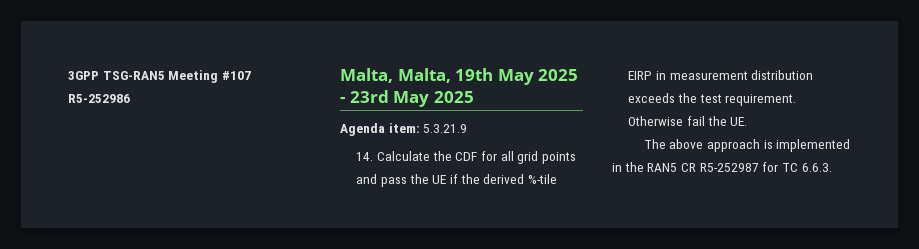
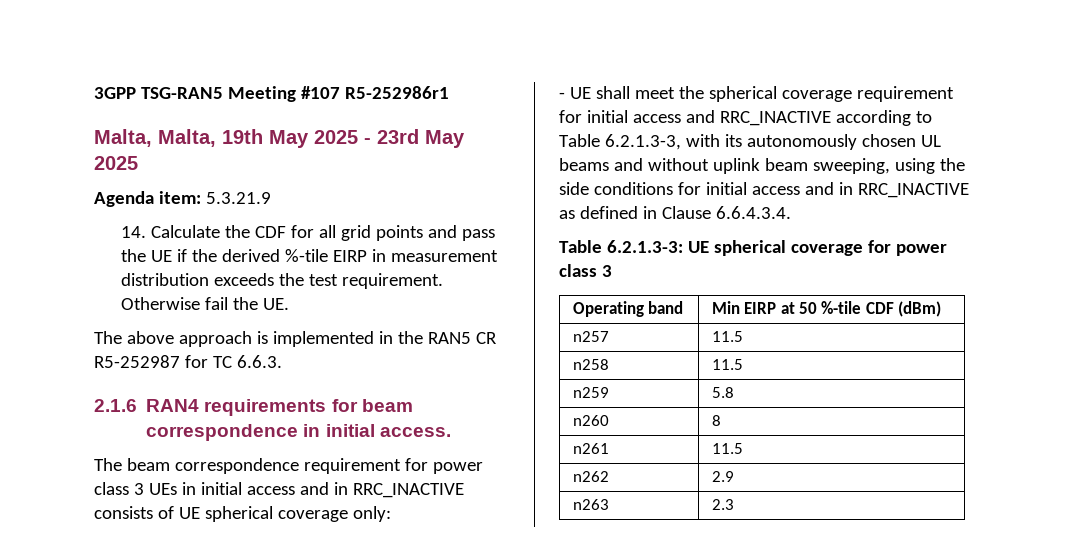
- 3GPP TSG-RAN5 Meeting #107 R5-252986
+ 3GPP TSG-RAN5 Meeting #107 R5-252986r1
+ 2.1.6 RAN4 requirements for beam correspondence in initial access.
+ The beam correspondence requirement for power class 3 UEs in initial access and in RRC_INACTIVE consists of UE spherical coverage only:
+ - UE shall meet the spherical coverage requirement for initial access and RRC_INACTIVE according to Table 6.2.1.3-3, with its autonomously chosen UL beams and without uplink beam sweeping, using the side conditions for initial access and in RRC_INACTIVE as defined in Clause 6.6.4.3.4.
+ Table 6.2.1.3-3: UE spherical coverage for power class 3
+ Operating band | Min EIRP at 50 %-tile CDF (dBm)
+ n257 | 11.5
+ n258 | 11.5
+ n259 | 5.8
+ n260 | 8
+ n261 | 11.5
+ n262 | 2.9
+ n263 | 2.3

